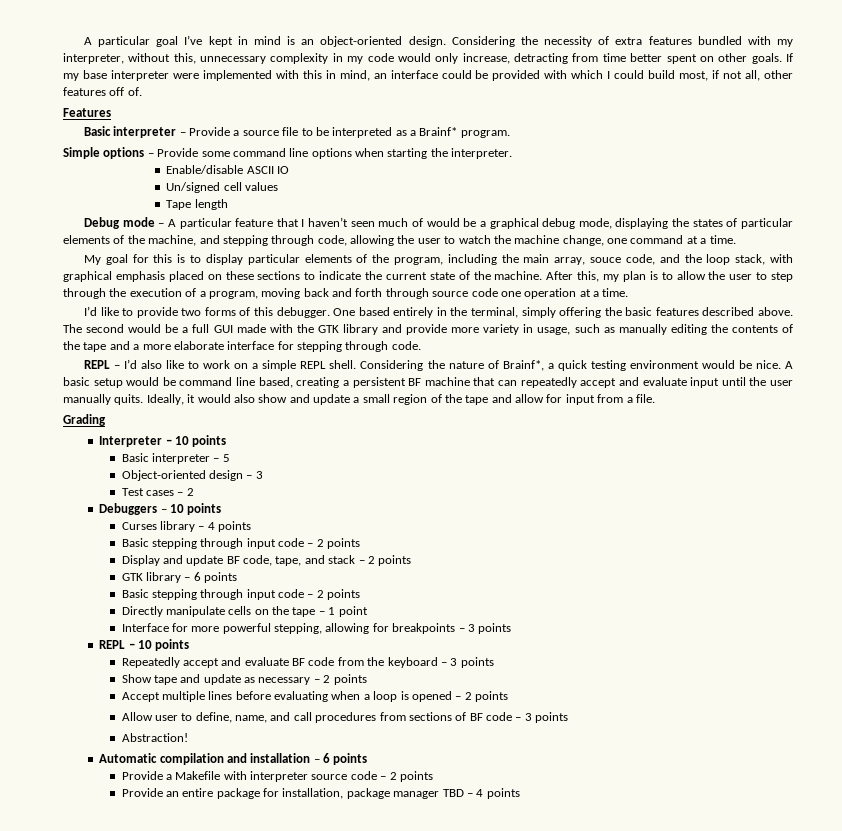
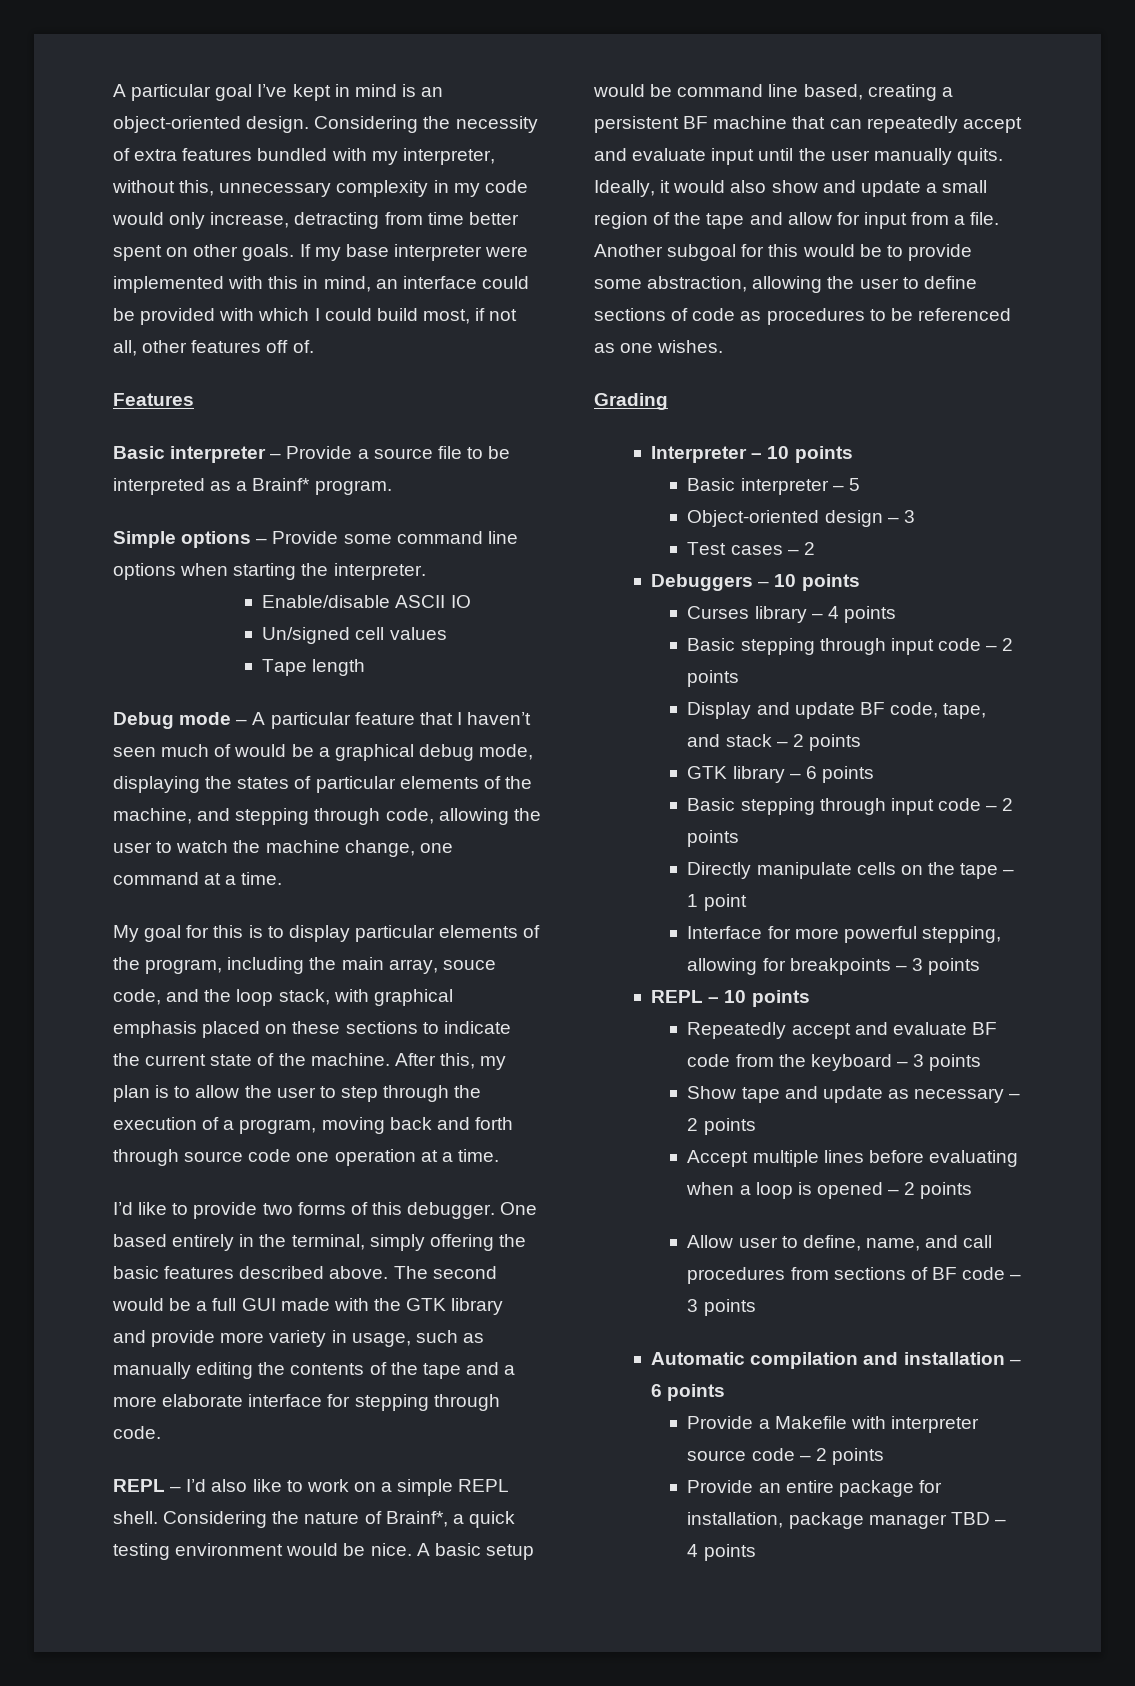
+ Another subgoal for this would be to provide some abstraction, allowing the user to define sections of code as procedures to be referenced as one wishes.
- Abstraction!

